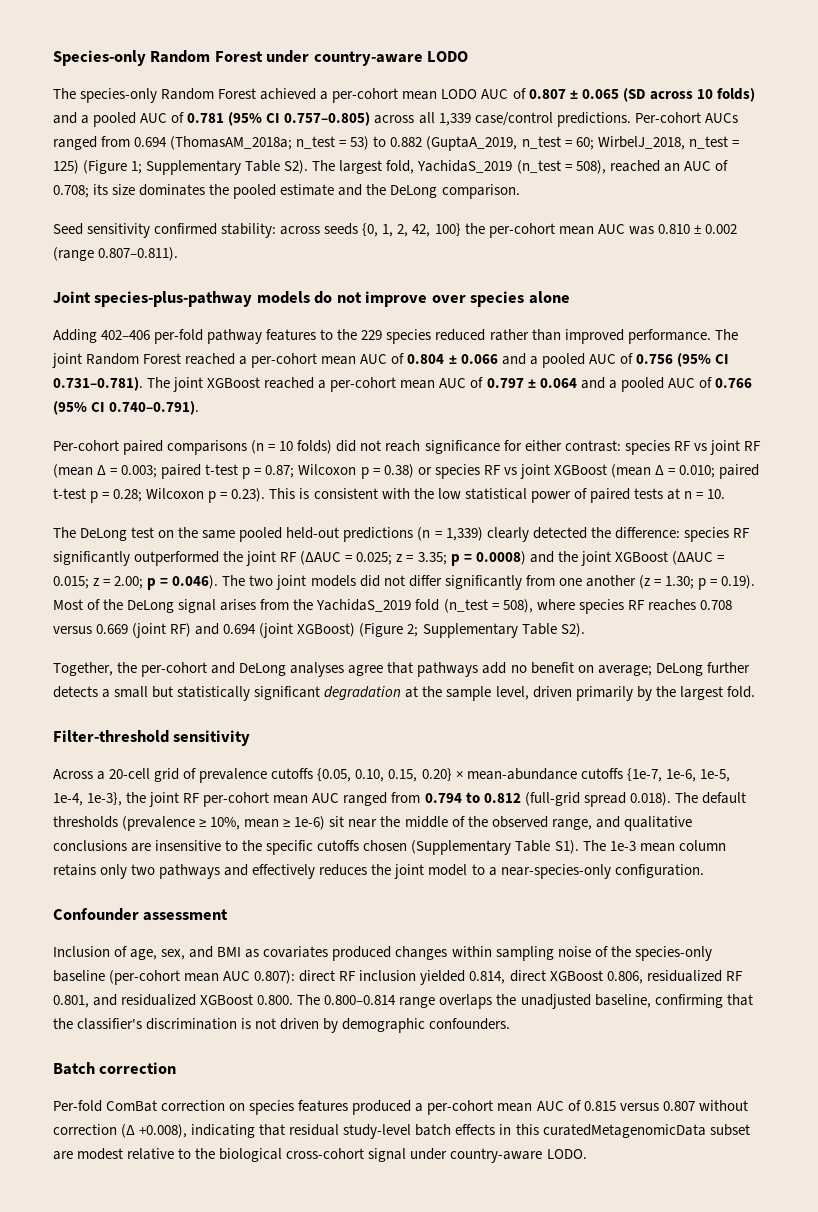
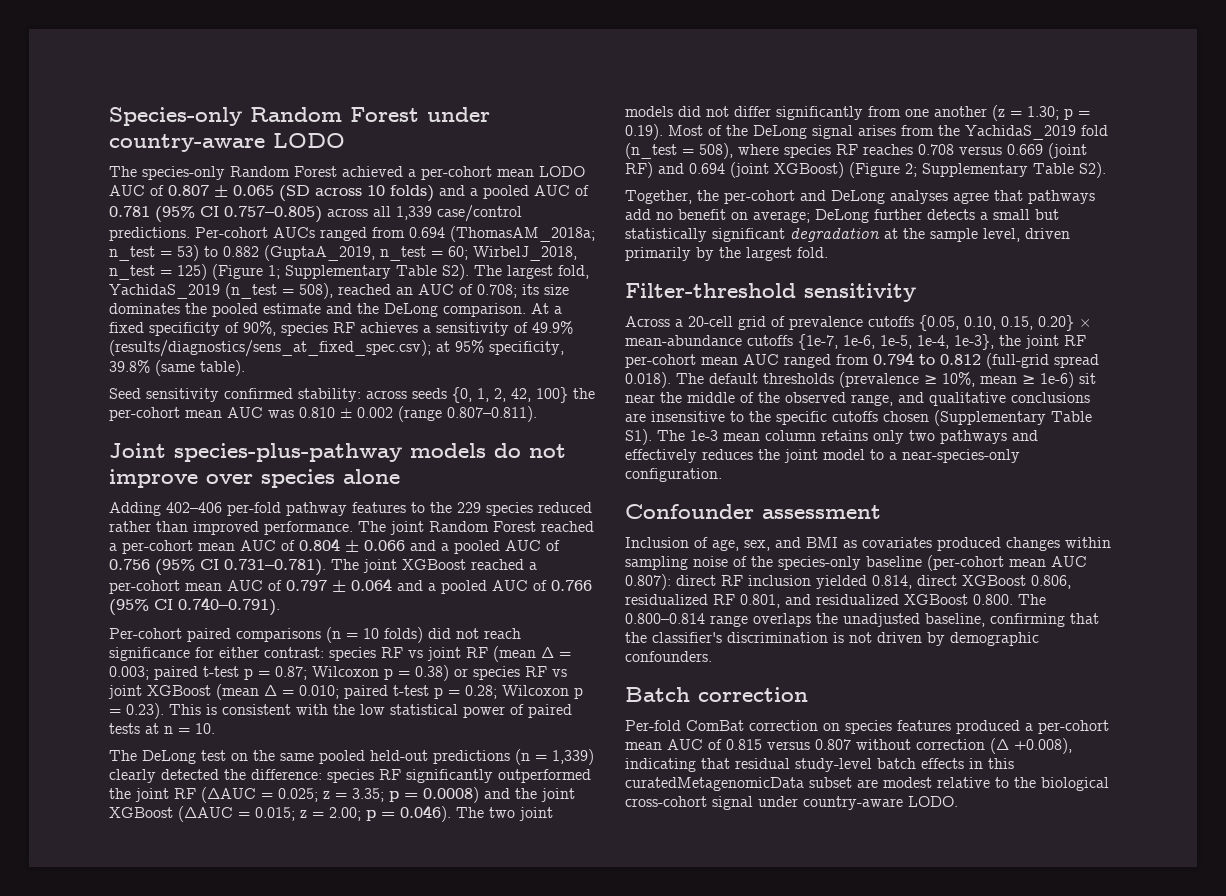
+ At a fixed specificity of 90%, species RF achieves a sensitivity of 49.9% (results/diagnostics/sens_at_fixed_spec.csv); at 95% specificity, 39.8% (same table).

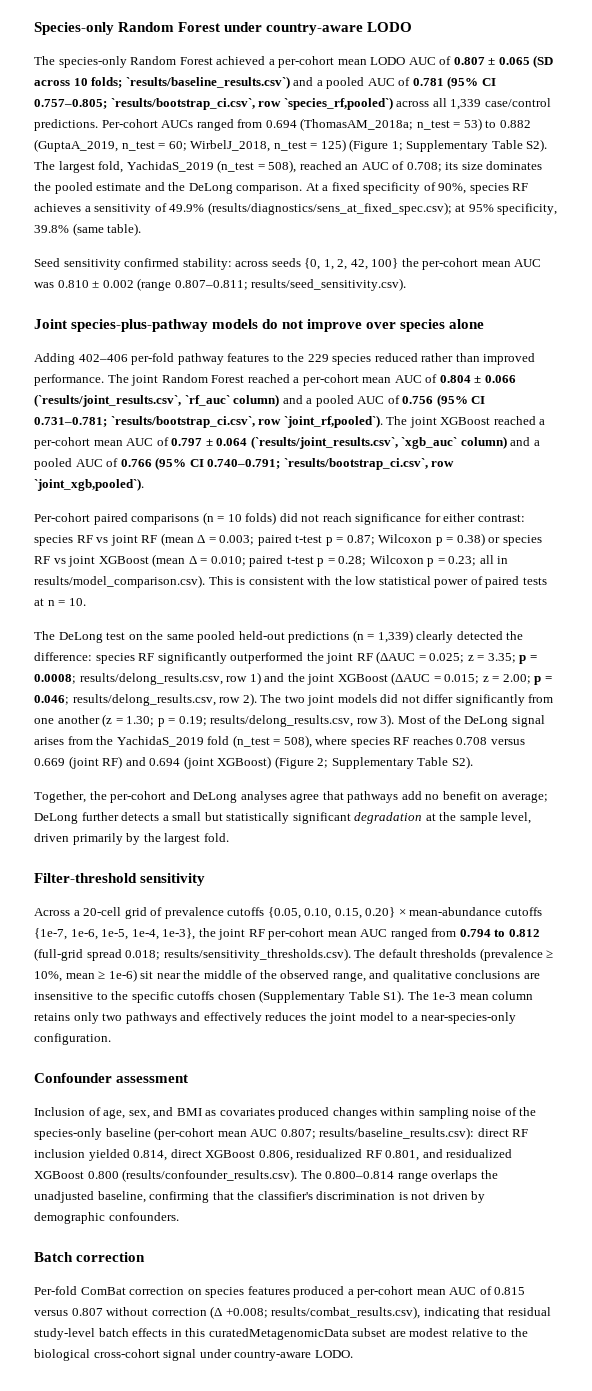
- The species-only Random Forest achieved a per-cohort mean LODO AUC of 0.807 ± 0.065 (SD across 10 folds) and a pooled AUC of 0.781 (95% CI 0.757–0.805) across all 1,339 case/control predictions.
+ The species-only Random Forest achieved a per-cohort mean LODO AUC of 0.807 ± 0.065 (SD across 10 folds; `results/baseline_results.csv`) and a pooled AUC of 0.781 (95% CI 0.757–0.805; `results/bootstrap_ci.csv`, row `species_rf,pooled`) across all 1,339 case/control predictions.
- Seed sensitivity confirmed stability: across seeds {0, 1, 2, 42, 100} the per-cohort mean AUC was 0.810 ± 0.002 (range 0.807–0.811).
+ Seed sensitivity confirmed stability: across seeds {0, 1, 2, 42, 100} the per-cohort mean AUC was 0.810 ± 0.002 (range 0.807–0.811; results/seed_sensitivity.csv).
- The joint Random Forest reached a per-cohort mean AUC of 0.804 ± 0.066 and a pooled AUC of 0.756 (95% CI 0.731–0.781). The joint XGBoost reached a per-cohort mean AUC of 0.797 ± 0.064 and a pooled AUC of 0.766 (95% CI 0.740–0.791).
+ The joint Random Forest reached a per-cohort mean AUC of 0.804 ± 0.066 (`results/joint_results.csv`, `rf_auc` column) and a pooled AUC of 0.756 (95% CI 0.731–0.781; `results/bootstrap_ci.csv`, row `joint_rf,pooled`). The joint XGBoost reached a per-cohort mean AUC of 0.797 ± 0.064 (`results/joint_results.csv`, `xgb_auc` column) and a pooled AUC of 0.766 (95% CI 0.740–0.791; `results/bootstrap_ci.csv`, row `joint_xgb,pooled`).
- Wilcoxon p = 0.23). This is consistent with the low statistical power of paired tests at n = 10.
+ Wilcoxon p = 0.23; all in results/model_comparison.csv). This is consistent with the low statistical power of paired tests at n = 10.
- p = 0.0008) and the joint XGBoost (ΔAUC = 0.015;
+ p = 0.0008; results/delong_results.csv, row 1) and the joint XGBoost (ΔAUC = 0.015;
- p = 0.046). The two joint models did not differ significantly from one another (z = 1.30;
+ p = 0.046; results/delong_results.csv, row 2). The two joint models did not differ significantly from one another (z = 1.30;
- p = 0.19). Most of the DeLong signal arises from the YachidaS_2019 fold (n_test = 508), where species RF reaches 0.708 versus 0.669 (joint RF) and 0.694 (joint XGBoost) (Figure 2;
+ p = 0.19; results/delong_results.csv, row 3). Most of the DeLong signal arises from the YachidaS_2019 fold (n_test = 508), where species RF reaches 0.708 versus 0.669 (joint RF) and 0.694 (joint XGBoost) (Figure 2;
- Across a 20-cell grid of prevalence cutoffs {0.05, 0.10, 0.15, 0.20} × mean-abundance cutoffs {1e-7, 1e-6, 1e-5, 1e-4, 1e-3}, the joint RF per-cohort mean AUC ranged from 0.794 to 0.812 (full-grid spread 0.018). The default thresholds (prevalence ≥ 10%, mean ≥ 1e-6) sit near the middle of the observed range, and qualitative conclusions are insensitive to the specific cutoffs chosen (Supplementary Table S1). The 1e-3 mean column retains only two pathways and effectively reduces the joint model to a near-species-only configuration.
+ Across a 20-cell grid of prevalence cutoffs {0.05, 0.10, 0.15, 0.20} × mean-abundance cutoffs {1e-7, 1e-6, 1e-5, 1e-4, 1e-3}, the joint RF per-cohort mean AUC ranged from 0.794 to 0.812 (full-grid spread 0.018; results/sensitivity_thresholds.csv). The default thresholds (prevalence ≥ 10%, mean ≥ 1e-6) sit near the middle of the observed range, and qualitative conclusions are insensitive to the specific cutoffs chosen (Supplementary Table S1). The 1e-3 mean column retains only two pathways and effectively reduces the joint model to a near-species-only configuration.
- Inclusion of age, sex, and BMI as covariates produced changes within sampling noise of the species-only baseline (per-cohort mean AUC 0.807): direct RF inclusion yielded 0.814, direct XGBoost 0.806, residualized RF 0.801, and residualized XGBoost 0.800. The 0.800–0.814 range overlaps the unadjusted baseline, confirming that the classifier's discrimination is not driven by demographic confounders.
+ Inclusion of age, sex, and BMI as covariates produced changes within sampling noise of the species-only baseline (per-cohort mean AUC 0.807; results/baseline_results.csv): direct RF inclusion yielded 0.814, direct XGBoost 0.806, residualized RF 0.801, and residualized XGBoost 0.800 (results/confounder_results.csv). The 0.800–0.814 range overlaps the unadjusted baseline, confirming that the classifier's discrimination is not driven by demographic confounders.
- Per-fold ComBat correction on species features produced a per-cohort mean AUC of 0.815 versus 0.807 without correction (Δ +0.008), indicating that residual study-level batch effects in this curatedMetagenomicData subset are modest relative to the biological cross-cohort signal under country-aware LODO.
+ Per-fold ComBat correction on species features produced a per-cohort mean AUC of 0.815 versus 0.807 without correction (Δ +0.008; results/combat_results.csv), indicating that residual study-level batch effects in this curatedMetagenomicData subset are modest relative to the biological cross-cohort signal under country-aware LODO.

